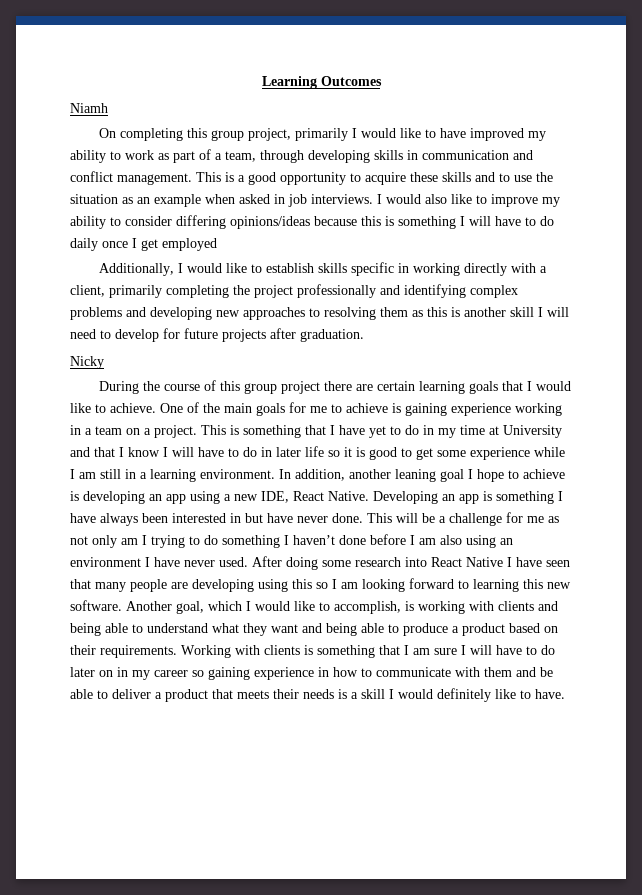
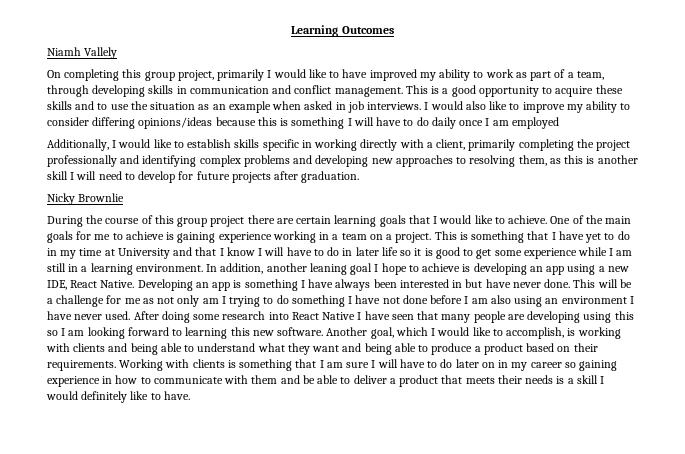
- Niamh
+ Niamh Vallely
- I would also like to improve my ability to consider differing opinions/ideas because this is something I will have to do daily once I get employed
+ I would also like to improve my ability to consider differing opinions/ideas because this is something I will have to do daily once I am employed
- Additionally, I would like to establish skills specific in working directly with a client, primarily completing the project professionally and identifying complex problems and developing new approaches to resolving them as this is another skill I will need to develop for future projects after graduation.
+ Additionally, I would like to establish skills specific in working directly with a client, primarily completing the project professionally and identifying complex problems and developing new approaches to resolving them, as this is another skill I will need to develop for future projects after graduation.
- Nicky
+ Nicky Brownlie
- This will be a challenge for me as not only am I trying to do something I haven’t done before I am also using an environment I have never used.
+ This will be a challenge for me as not only am I trying to do something I have not done before I am also using an environment I have never used.

